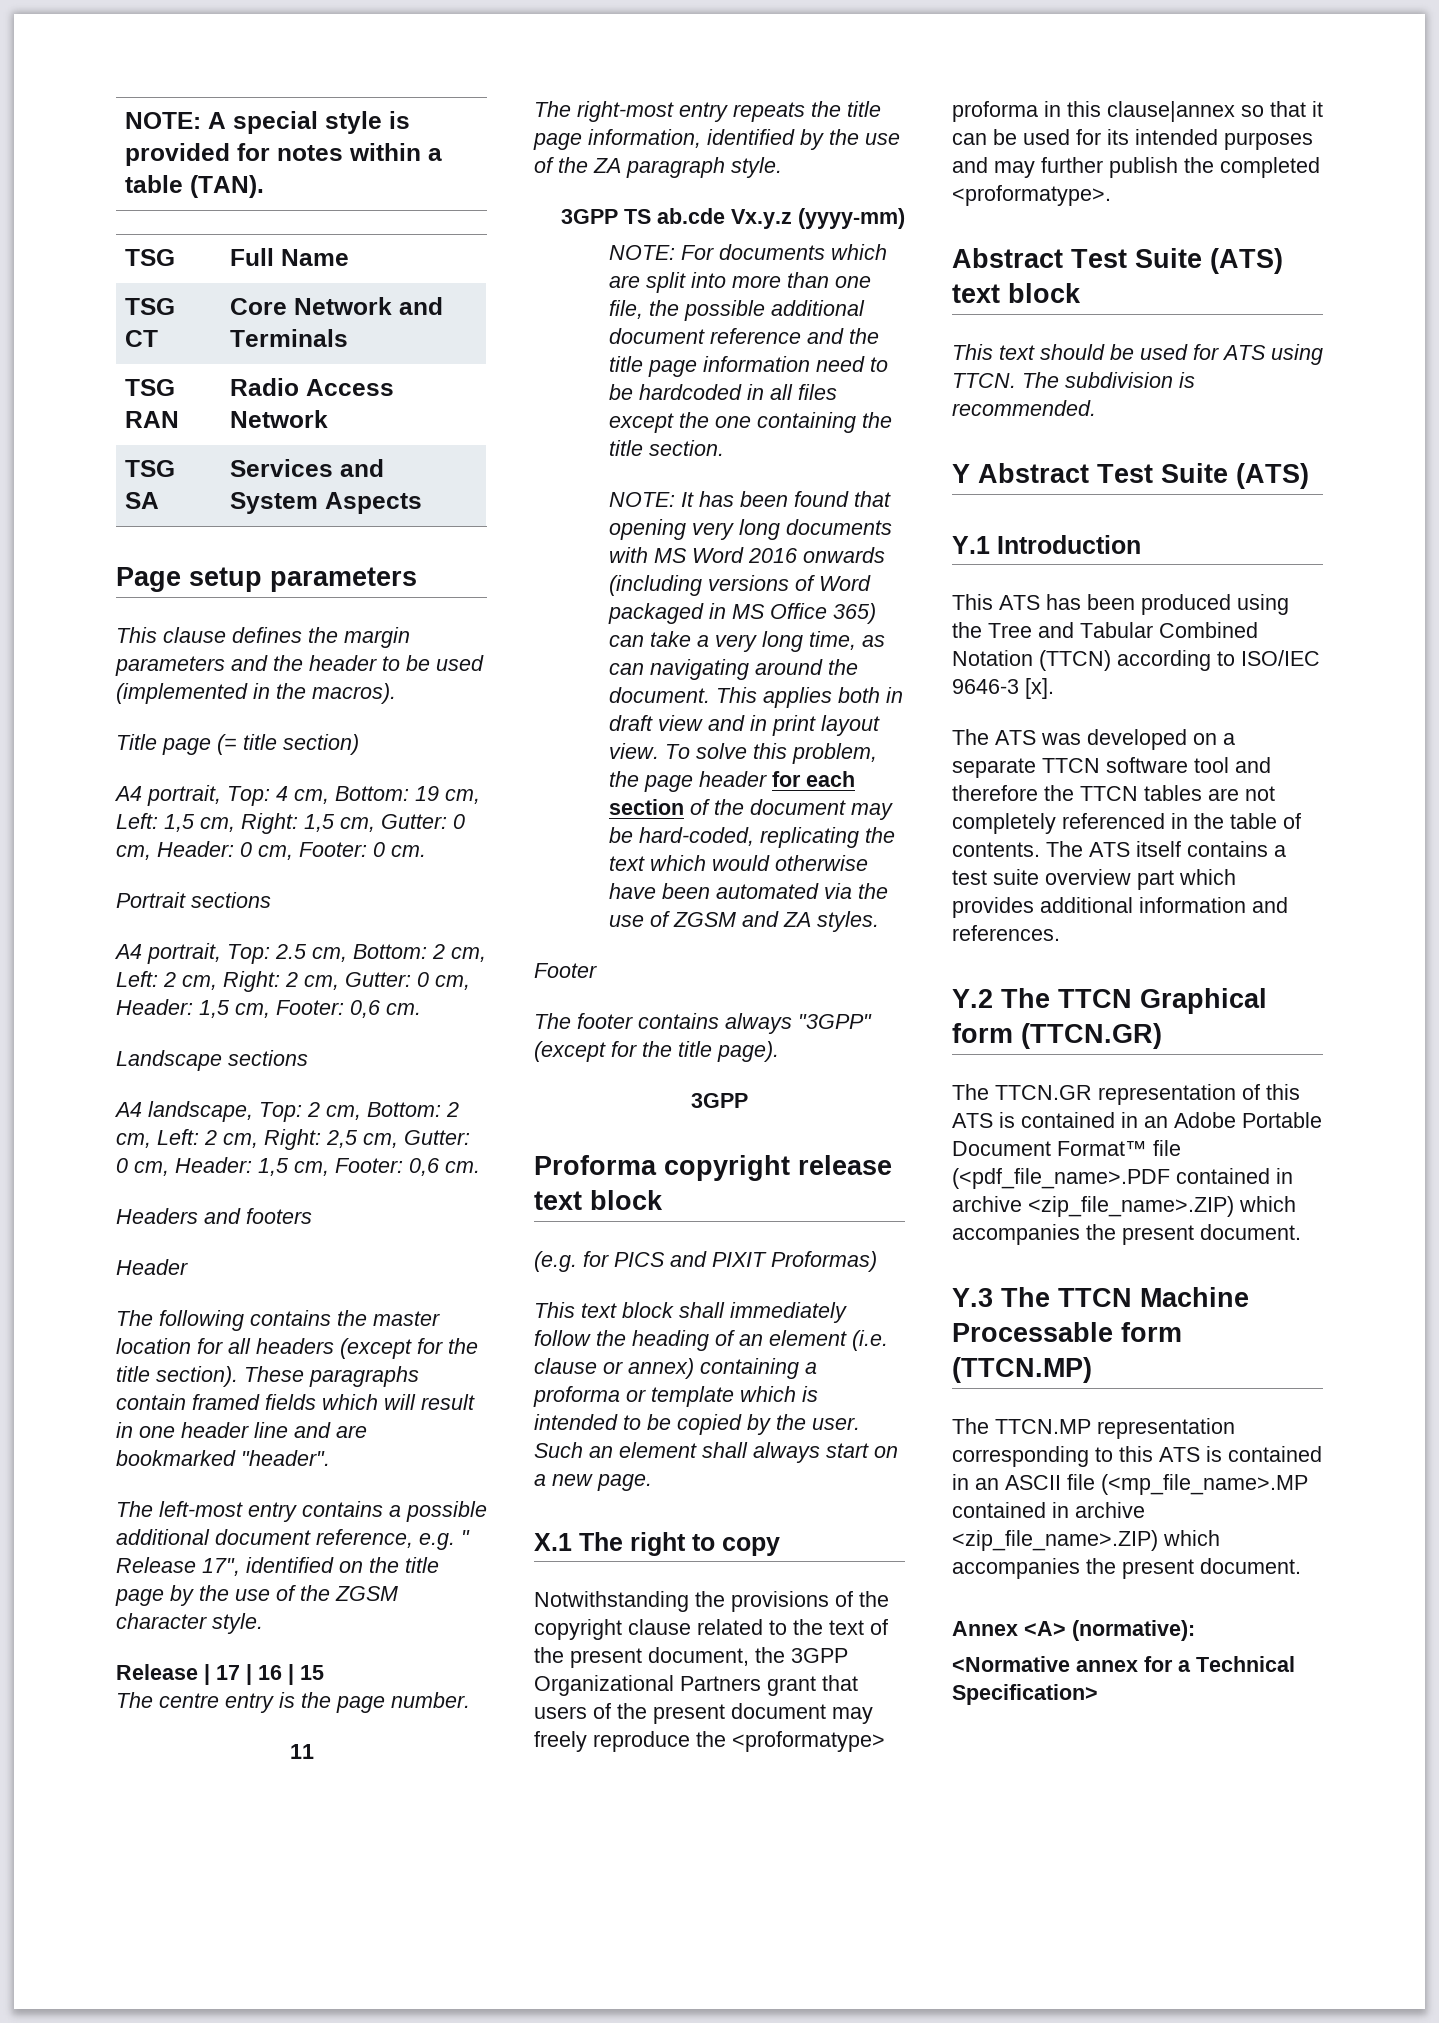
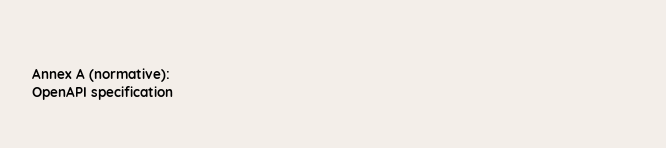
- NOTE: A special style is provided for notes within a table (TAN).
- TSG | Full Name
- TSG CT | Core Network and Terminals
- TSG RAN | Radio Access Network
- TSG SA | Services and System Aspects
- Page setup parameters
- This clause defines the margin parameters and the header to be used (implemented in the macros).
- Title page (= title section)
- A4 portrait, Top: 4 cm, Bottom: 19 cm, Left: 1,5 cm, Right: 1,5 cm, Gutter: 0 cm, Header: 0 cm, Footer: 0 cm.
- Portrait sections
- A4 portrait, Top: 2.5 cm, Bottom: 2 cm, Left: 2 cm, Right: 2 cm, Gutter: 0 cm, Header: 1,5 cm, Footer: 0,6 cm.
- Landscape sections
- A4 landscape, Top: 2 cm, Bottom: 2 cm, Left: 2 cm, Right: 2,5 cm, Gutter: 0 cm, Header: 1,5 cm, Footer: 0,6 cm.
- Headers and footers
- Header
- The following contains the master location for all headers (except for the title section). These paragraphs contain framed fields which will result in one header line and are bookmarked "header".
- The left-most entry contains a possible additional document reference, e.g. " Release 17", identified on the title page by the use of the ZGSM character style.
- Release | 17 | 16 | 15
- The centre entry is the page number.
- 11
- The right-most entry repeats the title page information, identified by the use of the ZA paragraph style.
- 3GPP TS ab.cde Vx.y.z (yyyy-mm)
- NOTE: For documents which are split into more than one file, the possible additional document reference and the title page information need to be hardcoded in all files except the one containing the title section.
- NOTE: It has been found that opening very long documents with MS Word 2016 onwards (including versions of Word packaged in MS Office 365) can take a very long time, as can navigating around the document. This applies both in draft view and in print layout view. To solve this problem, the page header for each section of the document may be hard-coded, replicating the text which would otherwise have been automated via the use of ZGSM and ZA styles.
- Footer
- The footer contains always "3GPP" (except for the title page).
- 3GPP
- Proforma copyright release text block
- (e.g. for PICS and PIXIT Proformas)
- This text block shall immediately follow the heading of an element (i.e. clause or annex) containing a proforma or template which is intended to be copied by the user. Such an element shall always start on a new page.
- X.1 The right to copy
- Notwithstanding the provisions of the copyright clause related to the text of the present document, the 3GPP Organizational Partners grant that users of the present document may freely reproduce the <proformatype> proforma in this clause|annex so that it can be used for its intended purposes and may further publish the completed <proformatype>.
- Abstract Test Suite (ATS) text block
- This text should be used for ATS using TTCN. The subdivision is recommended.
- Y Abstract Test Suite (ATS)
- Y.1 Introduction
- This ATS has been produced using the Tree and Tabular Combined Notation (TTCN) according to ISO/IEC 9646-3 [x].
- The ATS was developed on a separate TTCN software tool and therefore the TTCN tables are not completely referenced in the table of contents. The ATS itself contains a test suite overview part which provides additional information and references.
- Y.2 The TTCN Graphical form (TTCN.GR)
- The TTCN.GR representation of this ATS is contained in an Adobe Portable Document Format™ file (<pdf_file_name>.PDF contained in archive <zip_file_name>.ZIP) which accompanies the present document.
- Y.3 The TTCN Machine Processable form (TTCN.MP)
- The TTCN.MP representation corresponding to this ATS is contained in an ASCII file (<mp_file_name>.MP contained in archive <zip_file_name>.ZIP) which accompanies the present document.
- Annex <A> (normative):
- <Normative annex for a Technical Specification>
+ Annex A (normative):
+ OpenAPI specification

